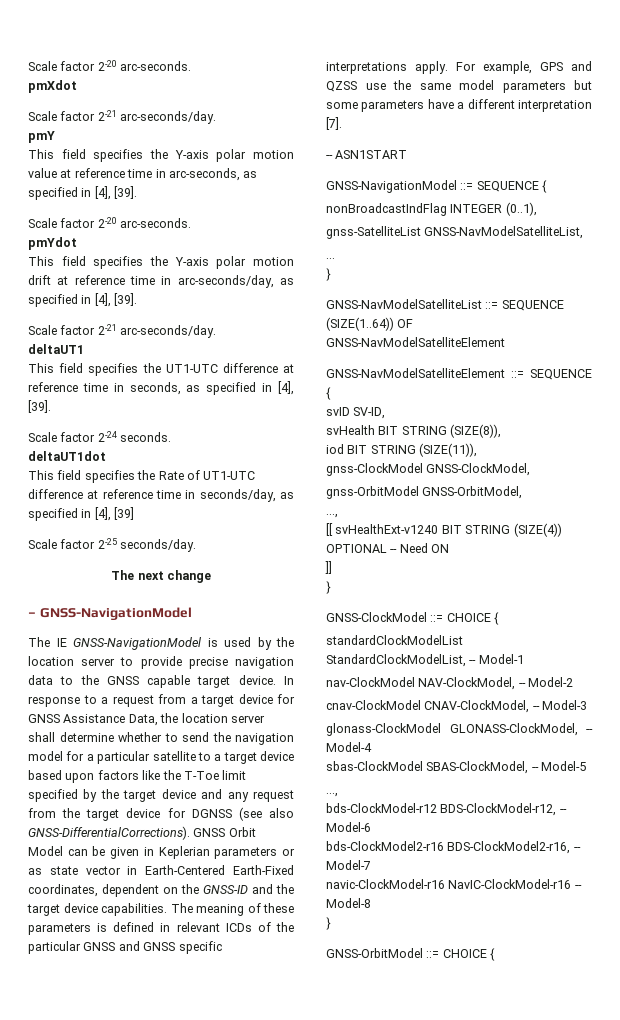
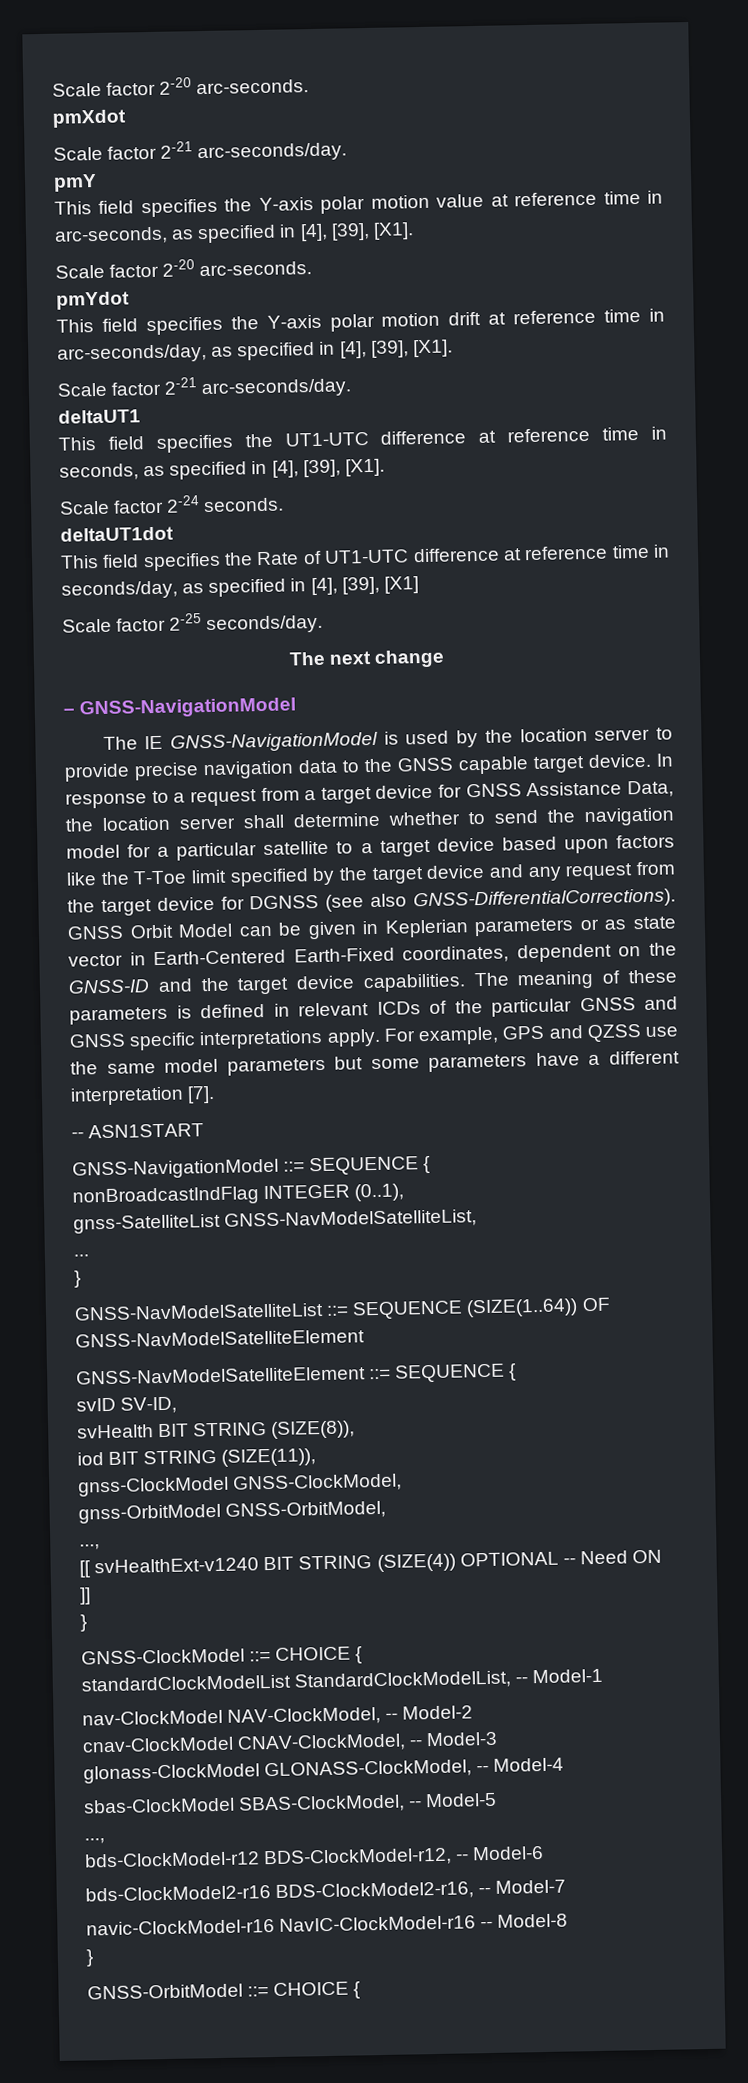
- This field specifies the Y-axis polar motion value at reference time in arc-seconds, as specified in [4], [39].
+ This field specifies the Y-axis polar motion value at reference time in arc-seconds, as specified in [4], [39], [X1].
- This field specifies the Y-axis polar motion drift at reference time in arc-seconds/day, as specified in [4], [39].
+ This field specifies the Y-axis polar motion drift at reference time in arc-seconds/day, as specified in [4], [39], [X1].
- This field specifies the UT1-UTC difference at reference time in seconds, as specified in [4], [39].
+ This field specifies the UT1-UTC difference at reference time in seconds, as specified in [4], [39], [X1].
- This field specifies the Rate of UT1-UTC difference at reference time in seconds/day, as specified in [4], [39]
+ This field specifies the Rate of UT1-UTC difference at reference time in seconds/day, as specified in [4], [39], [X1]

